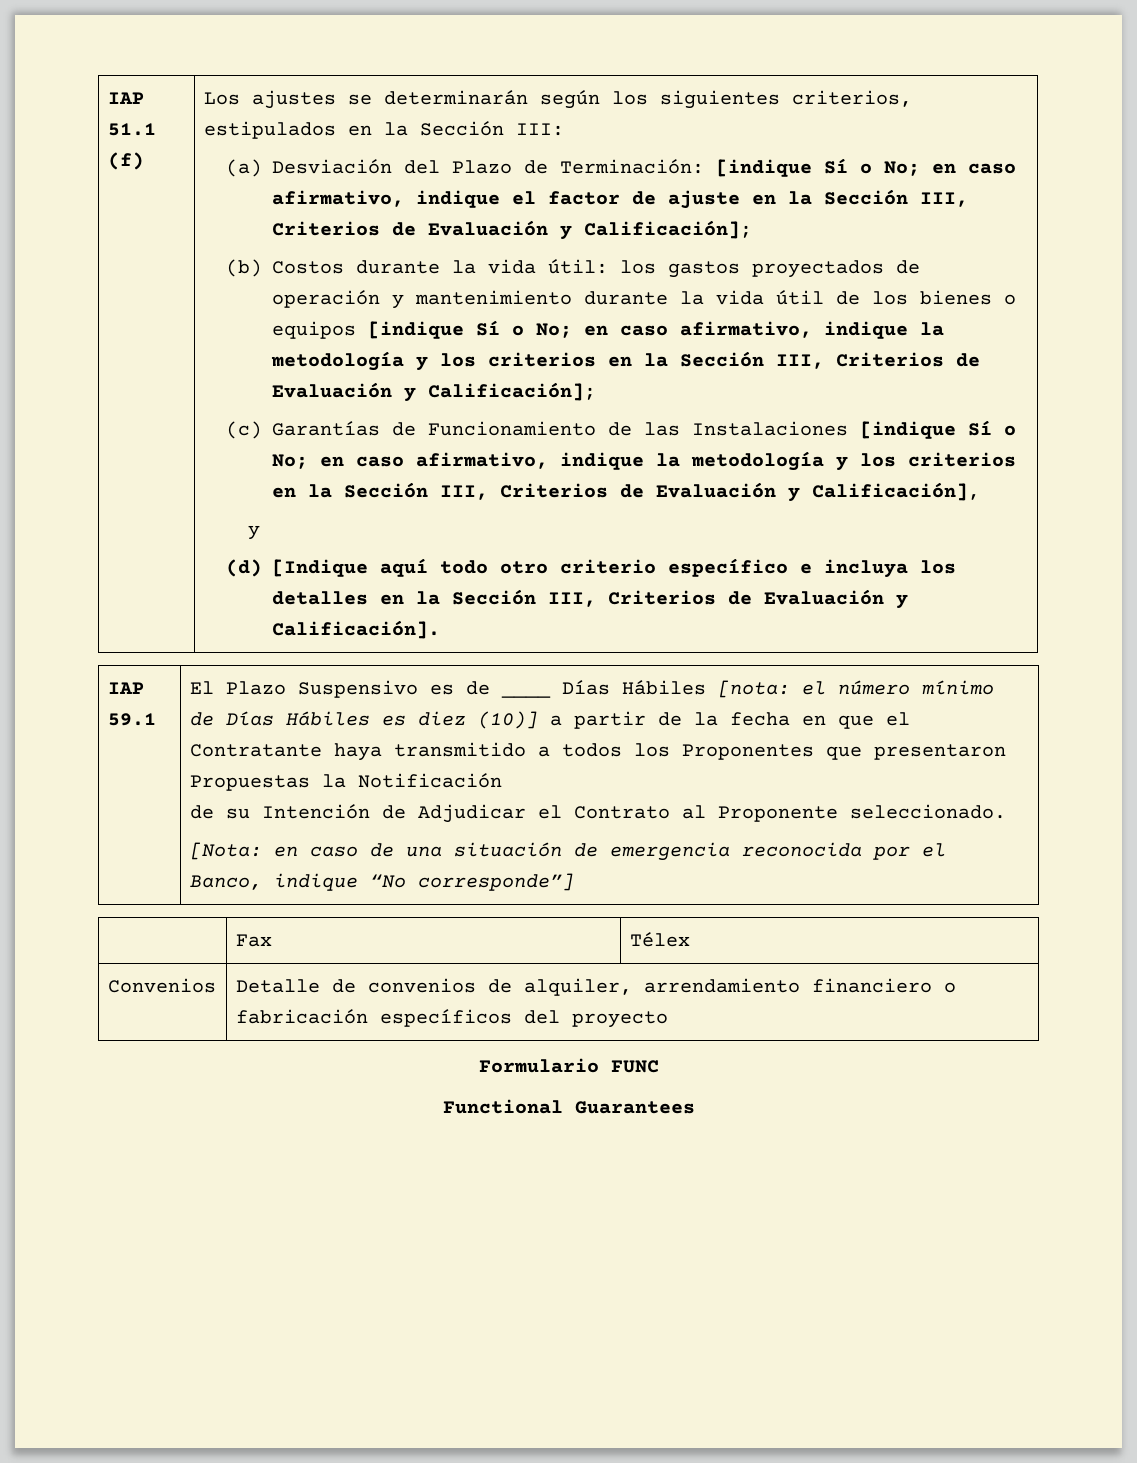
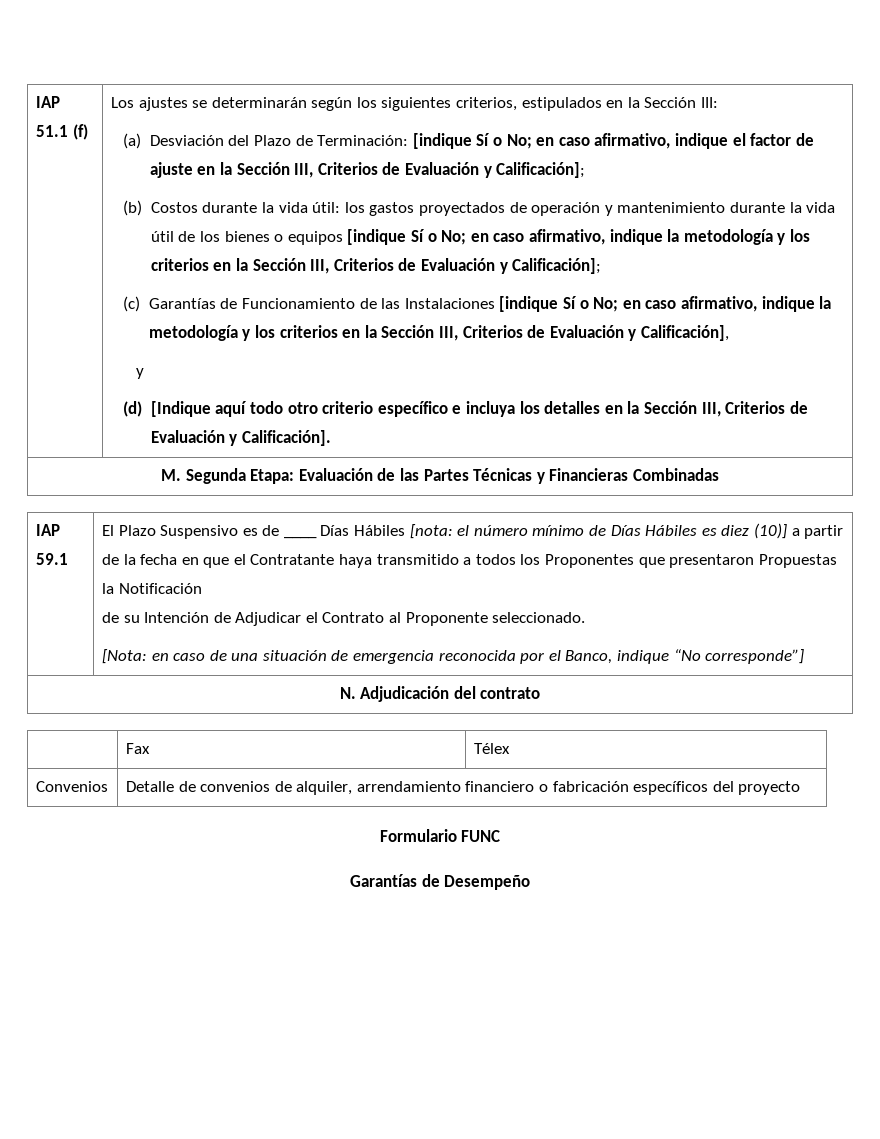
+ M. Segunda Etapa: Evaluación de las Partes Técnicas y Financieras Combinadas
+ N. Adjudicación del contrato
- Functional Guarantees
+ Garantías de Desempeño

